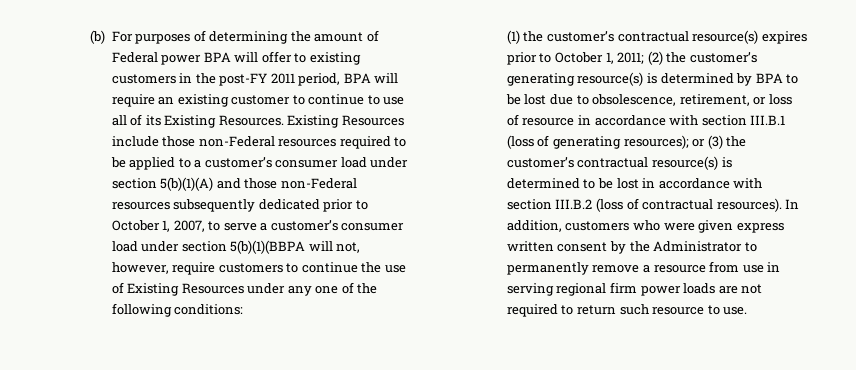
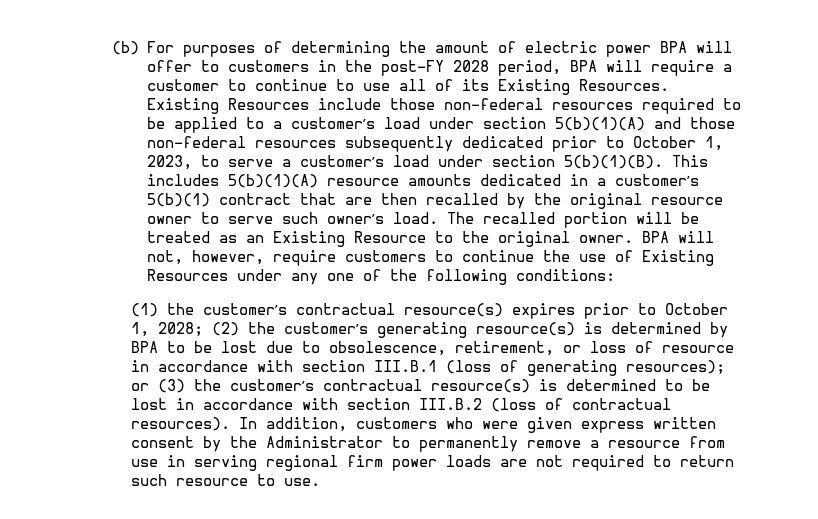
- (b) For purposes of determining the amount of Federal power BPA will offer to existing customers in the post-FY 2011 period, BPA will require an existing customer to continue to use all of its Existing Resources.
+ (b) For purposes of determining the amount of electric power BPA will offer to customers in the post-FY 2028 period, BPA will require a customer to continue to use all of its Existing Resources.
- Existing Resources include those non-Federal resources required to be applied to a customer’s consumer load under section 5(b)(1)(A) and those non-Federal resources subsequently dedicated prior to October 1, 2007, to serve a customer’s consumer load under section 5(b)(1)(BBPA will not, however, require customers to continue the use of Existing Resources under any one of the following conditions:
+ Existing Resources include those non-federal resources required to be applied to a customer’s load under section 5(b)(1)(A) and those non-federal resources subsequently dedicated prior to October 1, 2023, to serve a customer’s load under section 5(b)(1)(B). This includes 5(b)(1)(A) resource amounts dedicated in a customer’s 5(b)(1) contract that are then recalled by the original resource owner to serve such owner’s load. The recalled portion will be treated as an Existing Resource to the original owner. BPA will not, however, require customers to continue the use of Existing Resources under any one of the following conditions:
- (1) the customer’s contractual resource(s) expires prior to October 1, 2011; (2) the customer’s generating resource(s) is determined by BPA to be lost due to obsolescence, retirement, or loss of resource in accordance with section III.B.1 (loss of generating resources); or (3) the customer’s contractual resource(s) is determined to be lost in accordance with section III.B.2 (loss of contractual resources).
+ (1) the customer’s contractual resource(s) expires prior to October 1, 2028; (2) the customer’s generating resource(s) is determined by BPA to be lost due to obsolescence, retirement, or loss of resource in accordance with section III.B.1 (loss of generating resources); or (3) the customer’s contractual resource(s) is determined to be lost in accordance with section III.B.2 (loss of contractual resources).

